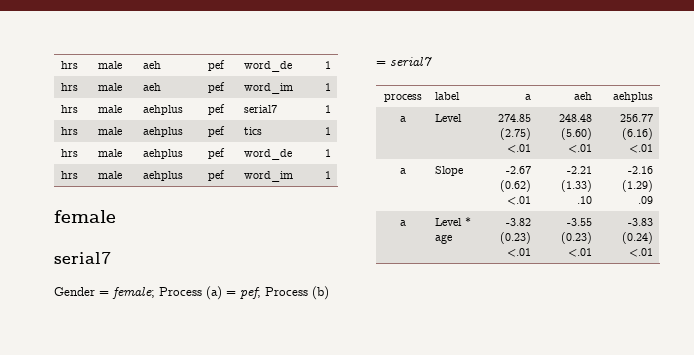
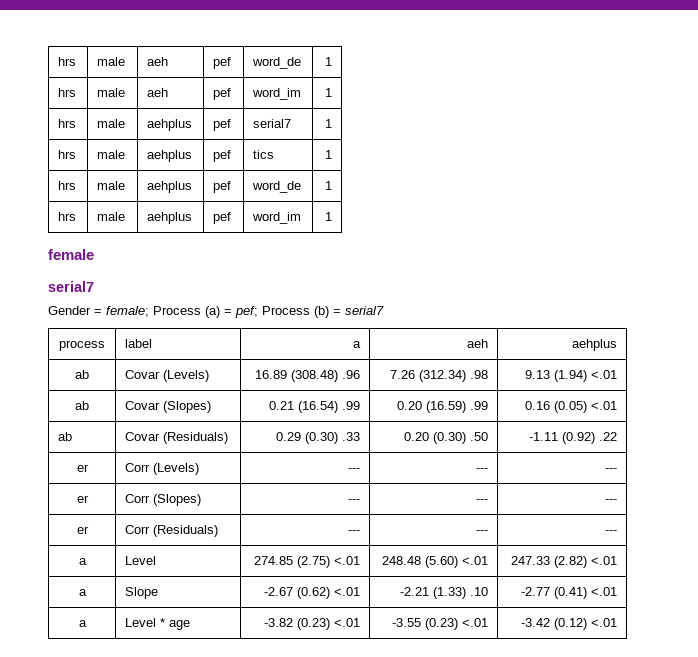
+ ab | Covar (Levels) | 16.89 (308.48) .96 | 7.26 (312.34) .98 | 9.13 (1.94) <.01
+ ab | Covar (Slopes) | 0.21 (16.54) .99 | 0.20 (16.59) .99 | 0.16 (0.05) <.01
+ ab | Covar (Residuals) | 0.29 (0.30) .33 | 0.20 (0.30) .50 | -1.11 (0.92) .22
+ er | Corr (Levels) | --- | --- | ---
+ er | Corr (Slopes) | --- | --- | ---
+ er | Corr (Residuals) | --- | --- | ---
- a | Level | 274.85 (2.75) <.01 | 248.48 (5.60) <.01 | 256.77 (6.16) <.01
+ a | Level | 274.85 (2.75) <.01 | 248.48 (5.60) <.01 | 247.33 (2.82) <.01
- a | Slope | -2.67 (0.62) <.01 | -2.21 (1.33) .10 | -2.16 (1.29) .09
+ a | Slope | -2.67 (0.62) <.01 | -2.21 (1.33) .10 | -2.77 (0.41) <.01
- a | Level * age | -3.82 (0.23) <.01 | -3.55 (0.23) <.01 | -3.83 (0.24) <.01
+ a | Level * age | -3.82 (0.23) <.01 | -3.55 (0.23) <.01 | -3.42 (0.12) <.01

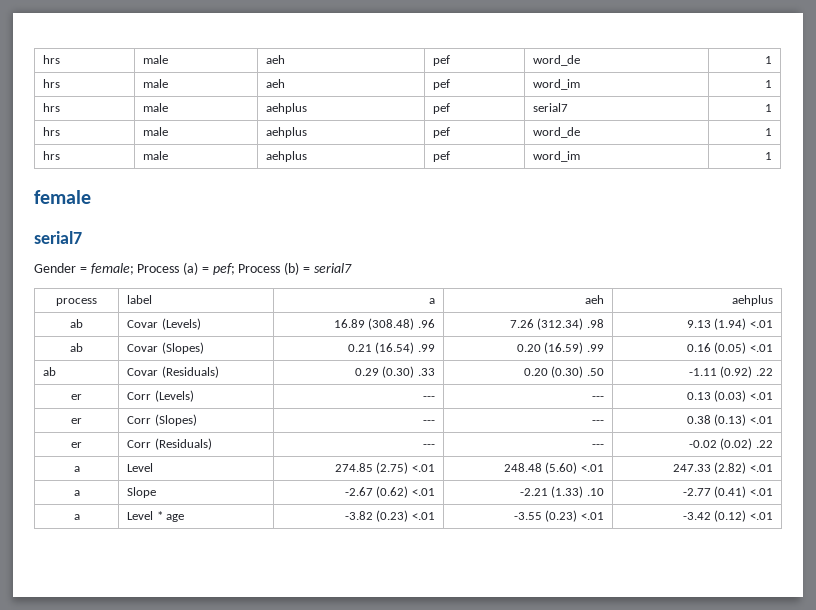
- hrs | male | aehplus | pef | tics | 1
- er | Corr (Levels) | --- | --- | ---
+ er | Corr (Levels) | --- | --- | 0.13 (0.03) <.01
- er | Corr (Slopes) | --- | --- | ---
+ er | Corr (Slopes) | --- | --- | 0.38 (0.13) <.01
- er | Corr (Residuals) | --- | --- | ---
+ er | Corr (Residuals) | --- | --- | -0.02 (0.02) .22

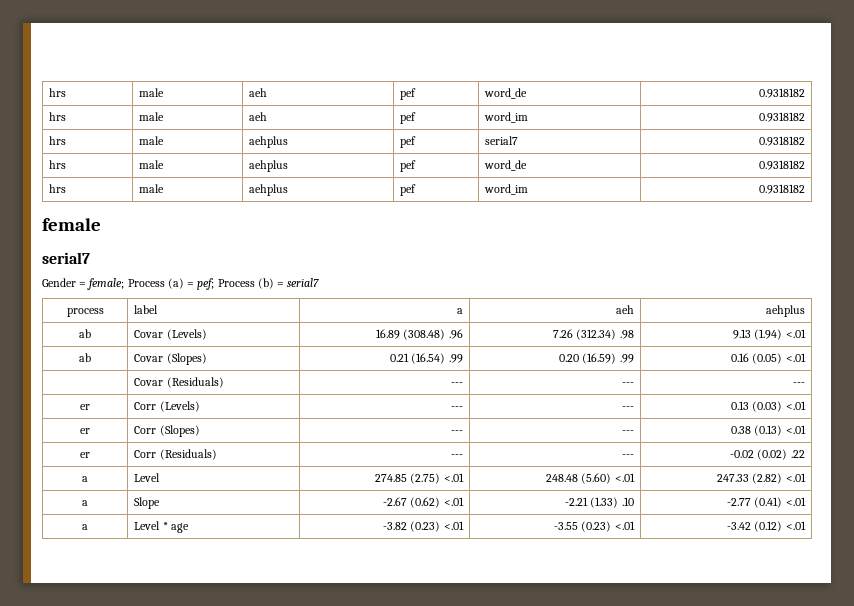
- hrs | male | aeh | pef | word_de | 1
+ hrs | male | aeh | pef | word_de | 0.9318182
- hrs | male | aeh | pef | word_im | 1
+ hrs | male | aeh | pef | word_im | 0.9318182
- hrs | male | aehplus | pef | serial7 | 1
+ hrs | male | aehplus | pef | serial7 | 0.9318182
- hrs | male | aehplus | pef | word_de | 1
+ hrs | male | aehplus | pef | word_de | 0.9318182
- hrs | male | aehplus | pef | word_im | 1
+ hrs | male | aehplus | pef | word_im | 0.9318182
- ab | Covar (Residuals) | 0.29 (0.30) .33 | 0.20 (0.30) .50 | -1.11 (0.92) .22
+ | Covar (Residuals) | --- | --- | ---

